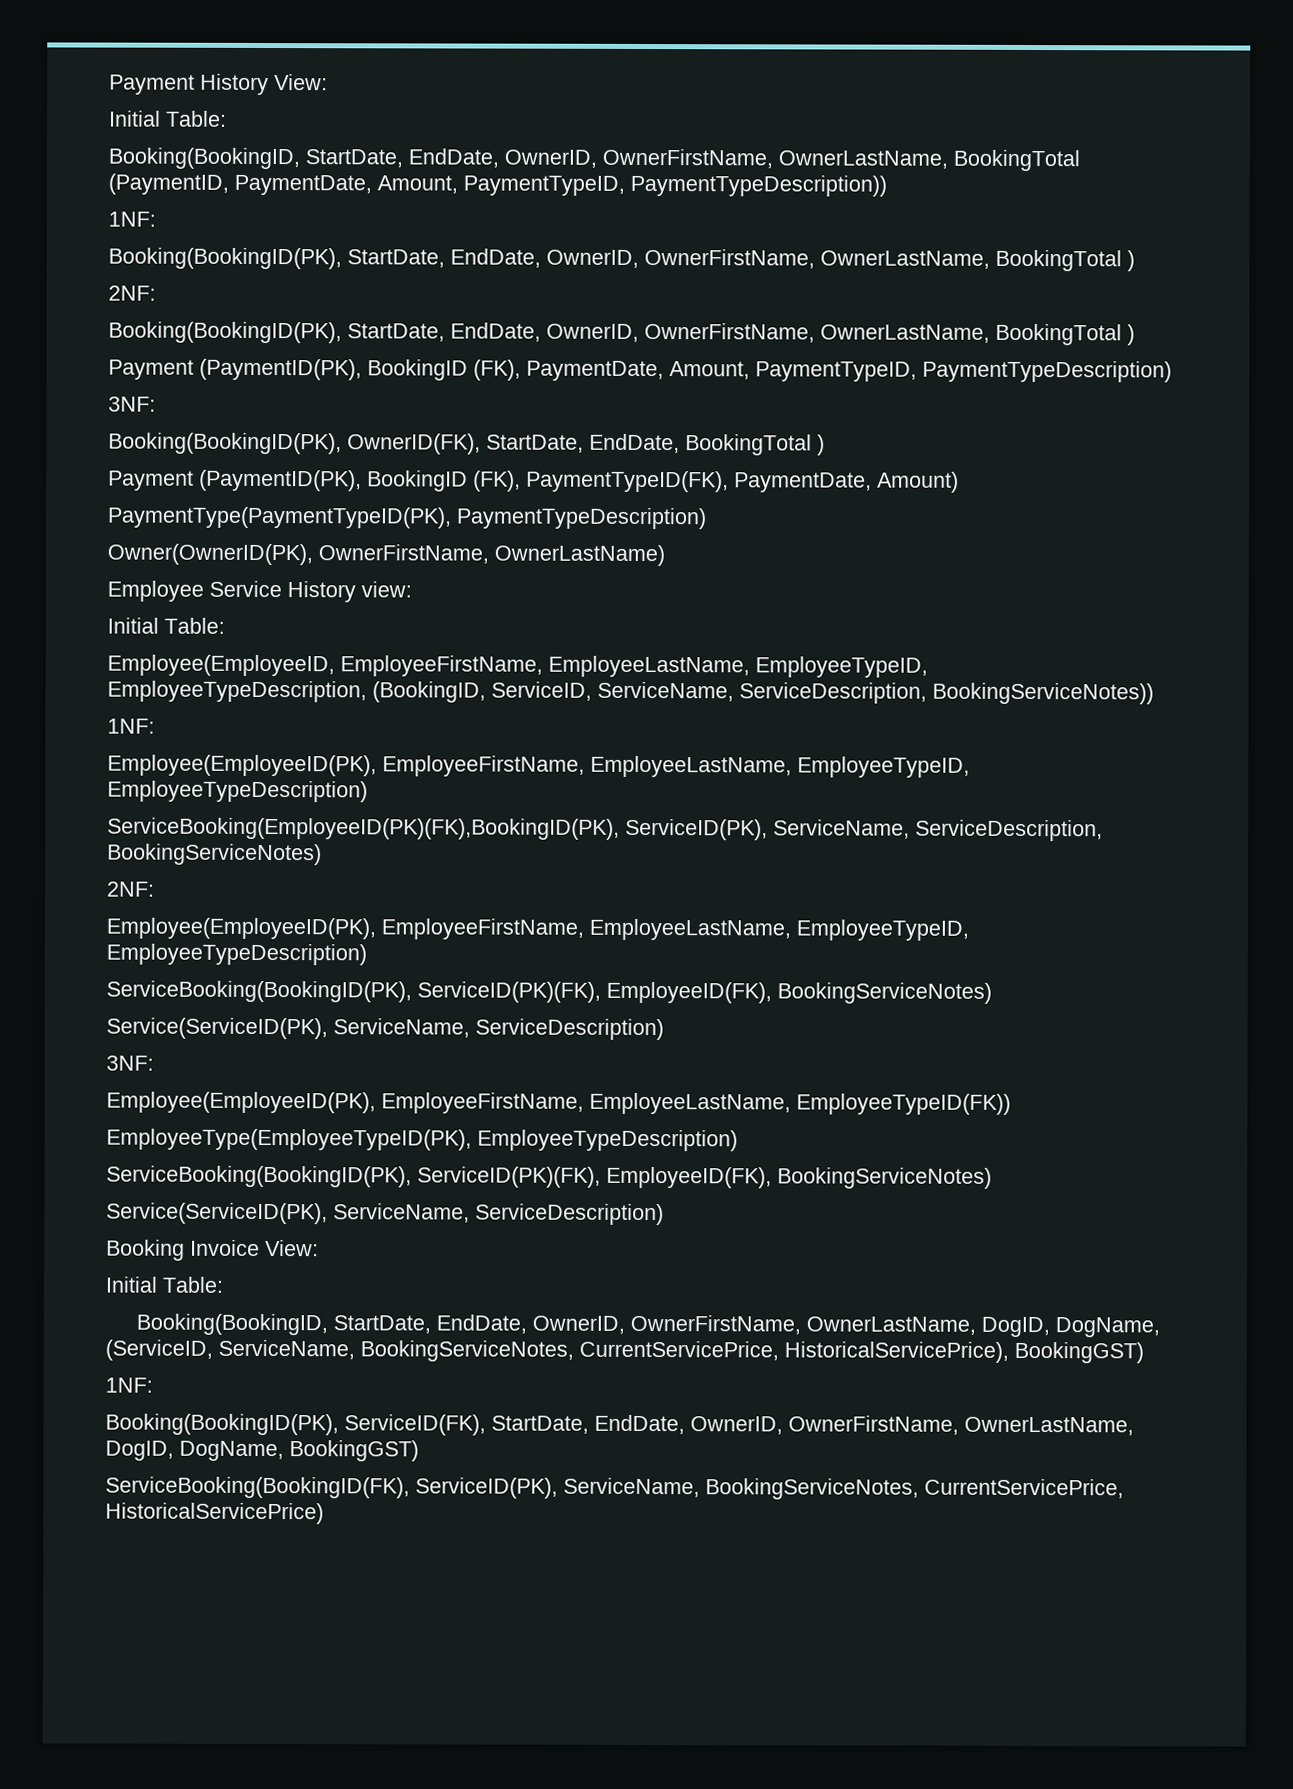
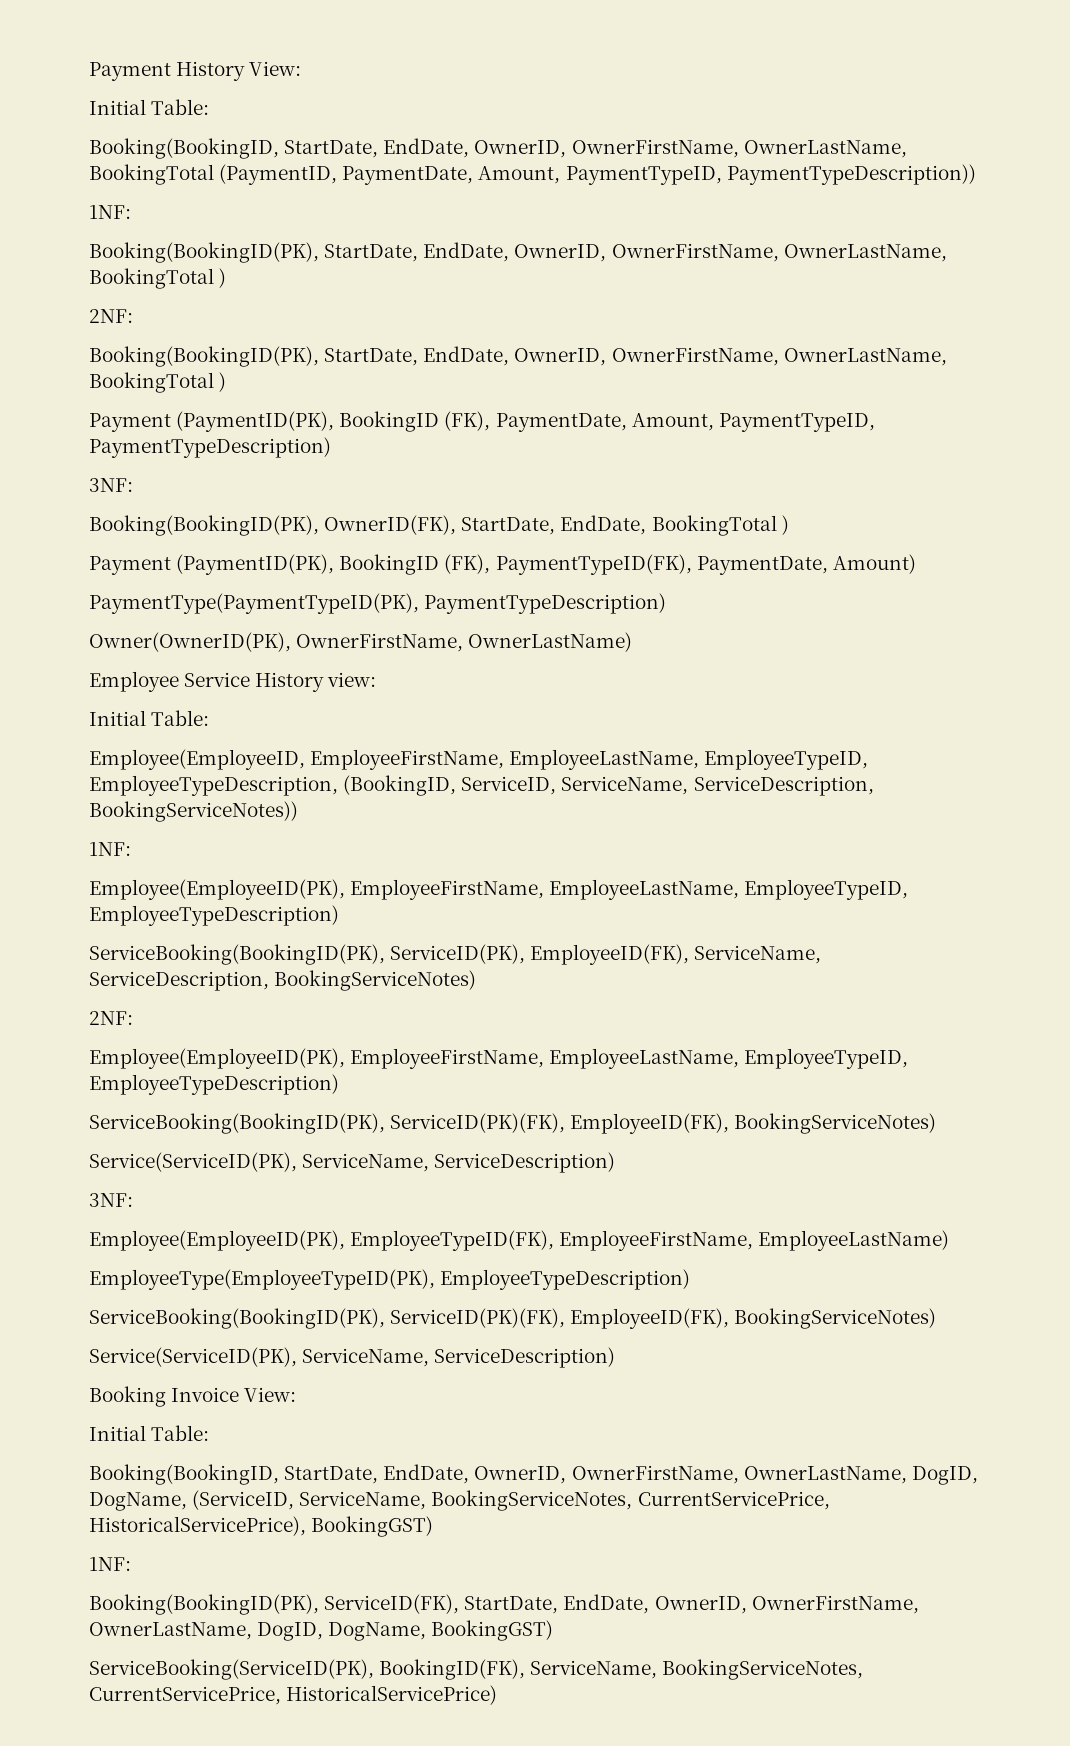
- ServiceBooking(EmployeeID(PK)(FK),BookingID(PK), ServiceID(PK), ServiceName, ServiceDescription, BookingServiceNotes)
+ ServiceBooking(BookingID(PK), ServiceID(PK), EmployeeID(FK), ServiceName, ServiceDescription, BookingServiceNotes)
- Employee(EmployeeID(PK), EmployeeFirstName, EmployeeLastName, EmployeeTypeID(FK))
+ Employee(EmployeeID(PK), EmployeeTypeID(FK), EmployeeFirstName, EmployeeLastName)
- ServiceBooking(BookingID(FK), ServiceID(PK), ServiceName, BookingServiceNotes, CurrentServicePrice, HistoricalServicePrice)
+ ServiceBooking(ServiceID(PK), BookingID(FK), ServiceName, BookingServiceNotes, CurrentServicePrice, HistoricalServicePrice)

